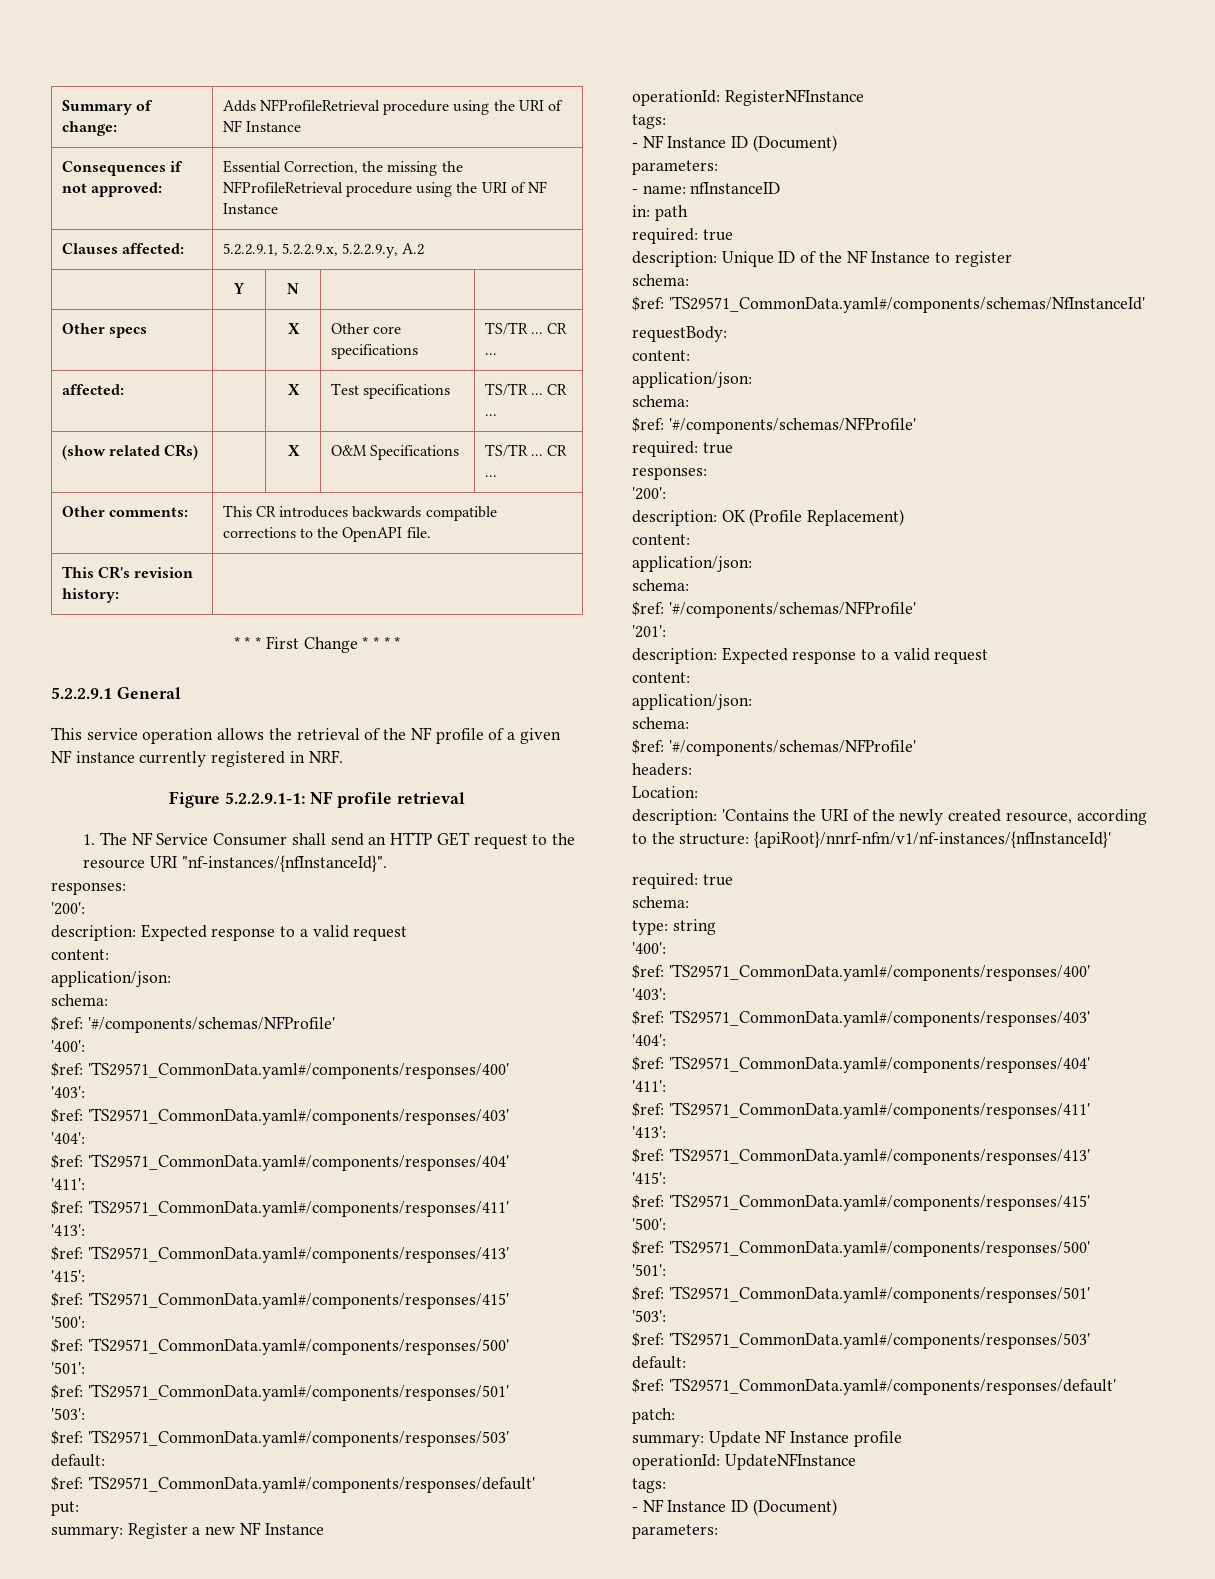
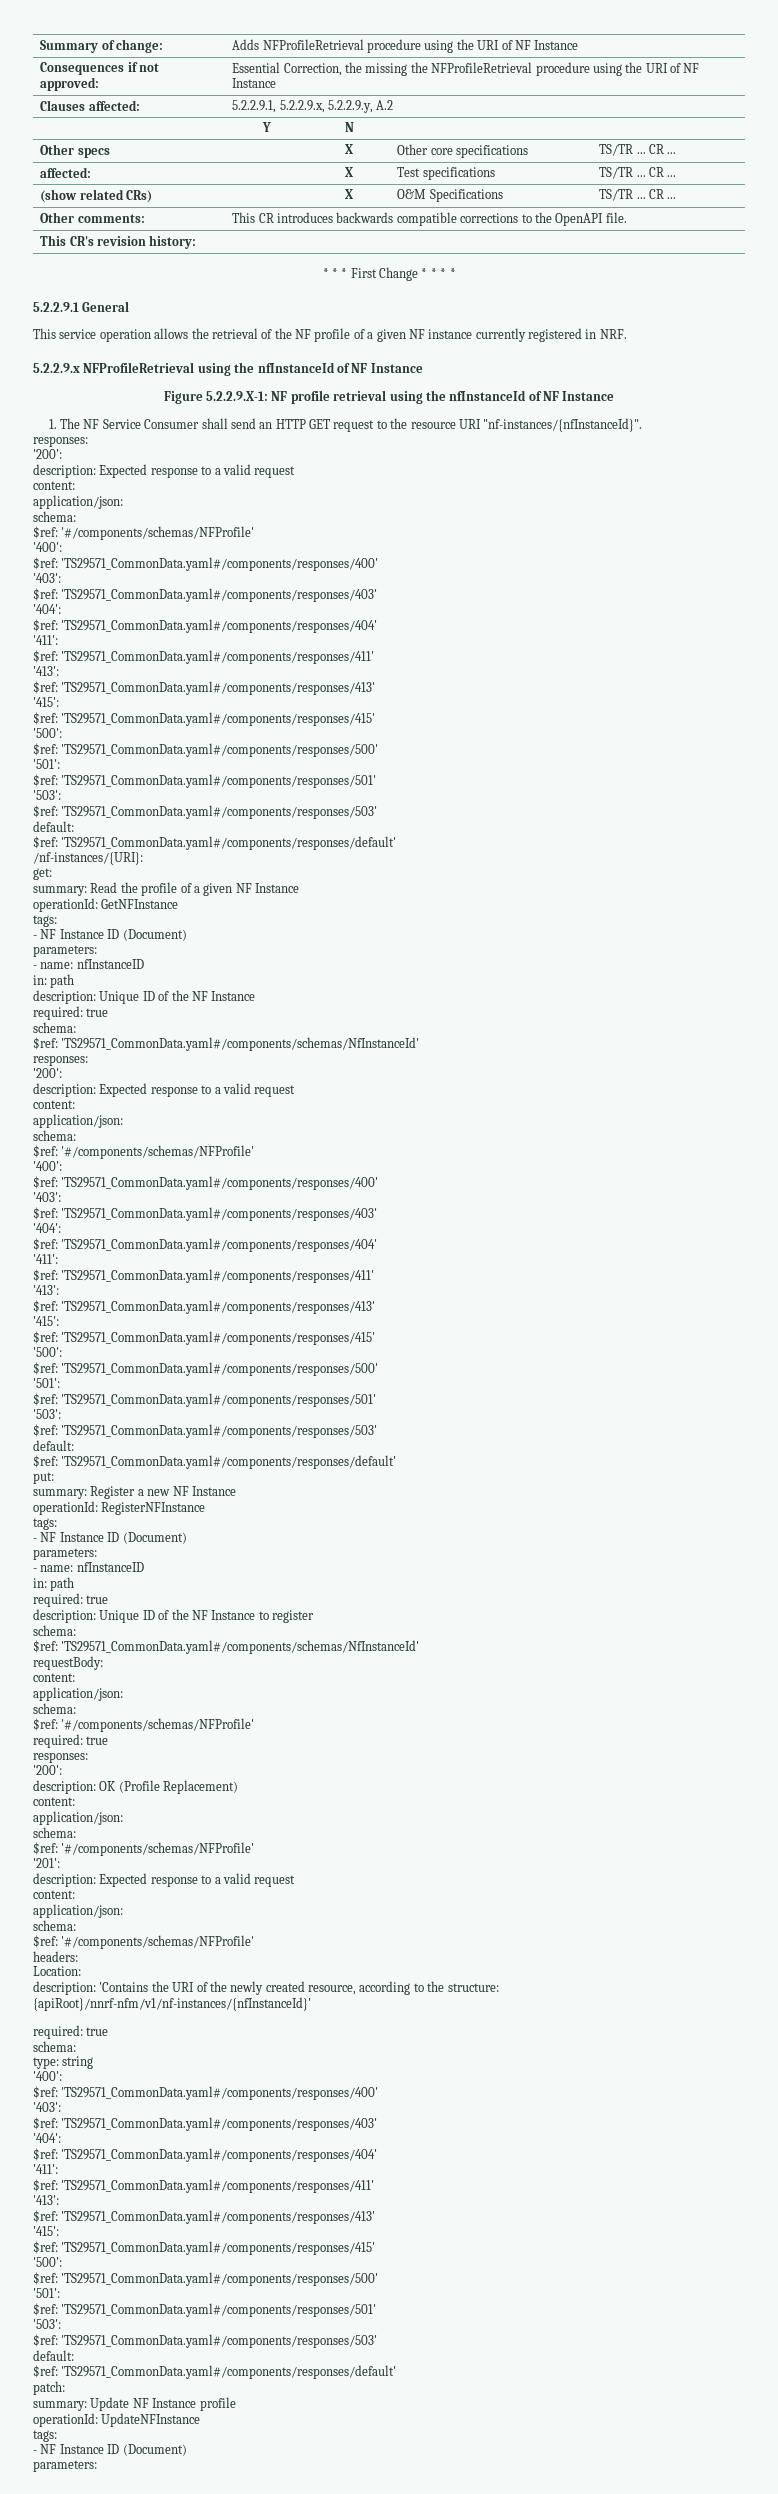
+ 5.2.2.9.x NFProfileRetrieval using the nfInstanceId of NF Instance
- Figure 5.2.2.9.1-1: NF profile retrieval
+ Figure 5.2.2.9.X-1: NF profile retrieval using the nfInstanceId of NF Instance
+ /nf-instances/{URI}:
+ get:
+ summary: Read the profile of a given NF Instance
+ operationId: GetNFInstance
+ tags:
+ - NF Instance ID (Document)
+ parameters:
+ - name: nfInstanceID
+ in: path
+ description: Unique ID of the NF Instance
+ required: true
+ schema:
+ $ref: 'TS29571_CommonData.yaml#/components/schemas/NfInstanceId'
+ responses:
+ '200':
+ description: Expected response to a valid request
+ content:
+ application/json:
+ schema:
+ $ref: '#/components/schemas/NFProfile'
+ '400':
+ $ref: 'TS29571_CommonData.yaml#/components/responses/400'
+ '403':
+ $ref: 'TS29571_CommonData.yaml#/components/responses/403'
+ '404':
+ $ref: 'TS29571_CommonData.yaml#/components/responses/404'
+ '411':
+ $ref: 'TS29571_CommonData.yaml#/components/responses/411'
+ '413':
+ $ref: 'TS29571_CommonData.yaml#/components/responses/413'
+ '415':
+ $ref: 'TS29571_CommonData.yaml#/components/responses/415'
+ '500':
+ $ref: 'TS29571_CommonData.yaml#/components/responses/500'
+ '501':
+ $ref: 'TS29571_CommonData.yaml#/components/responses/501'
+ '503':
+ $ref: 'TS29571_CommonData.yaml#/components/responses/503'
+ default:
+ $ref: 'TS29571_CommonData.yaml#/components/responses/default'

